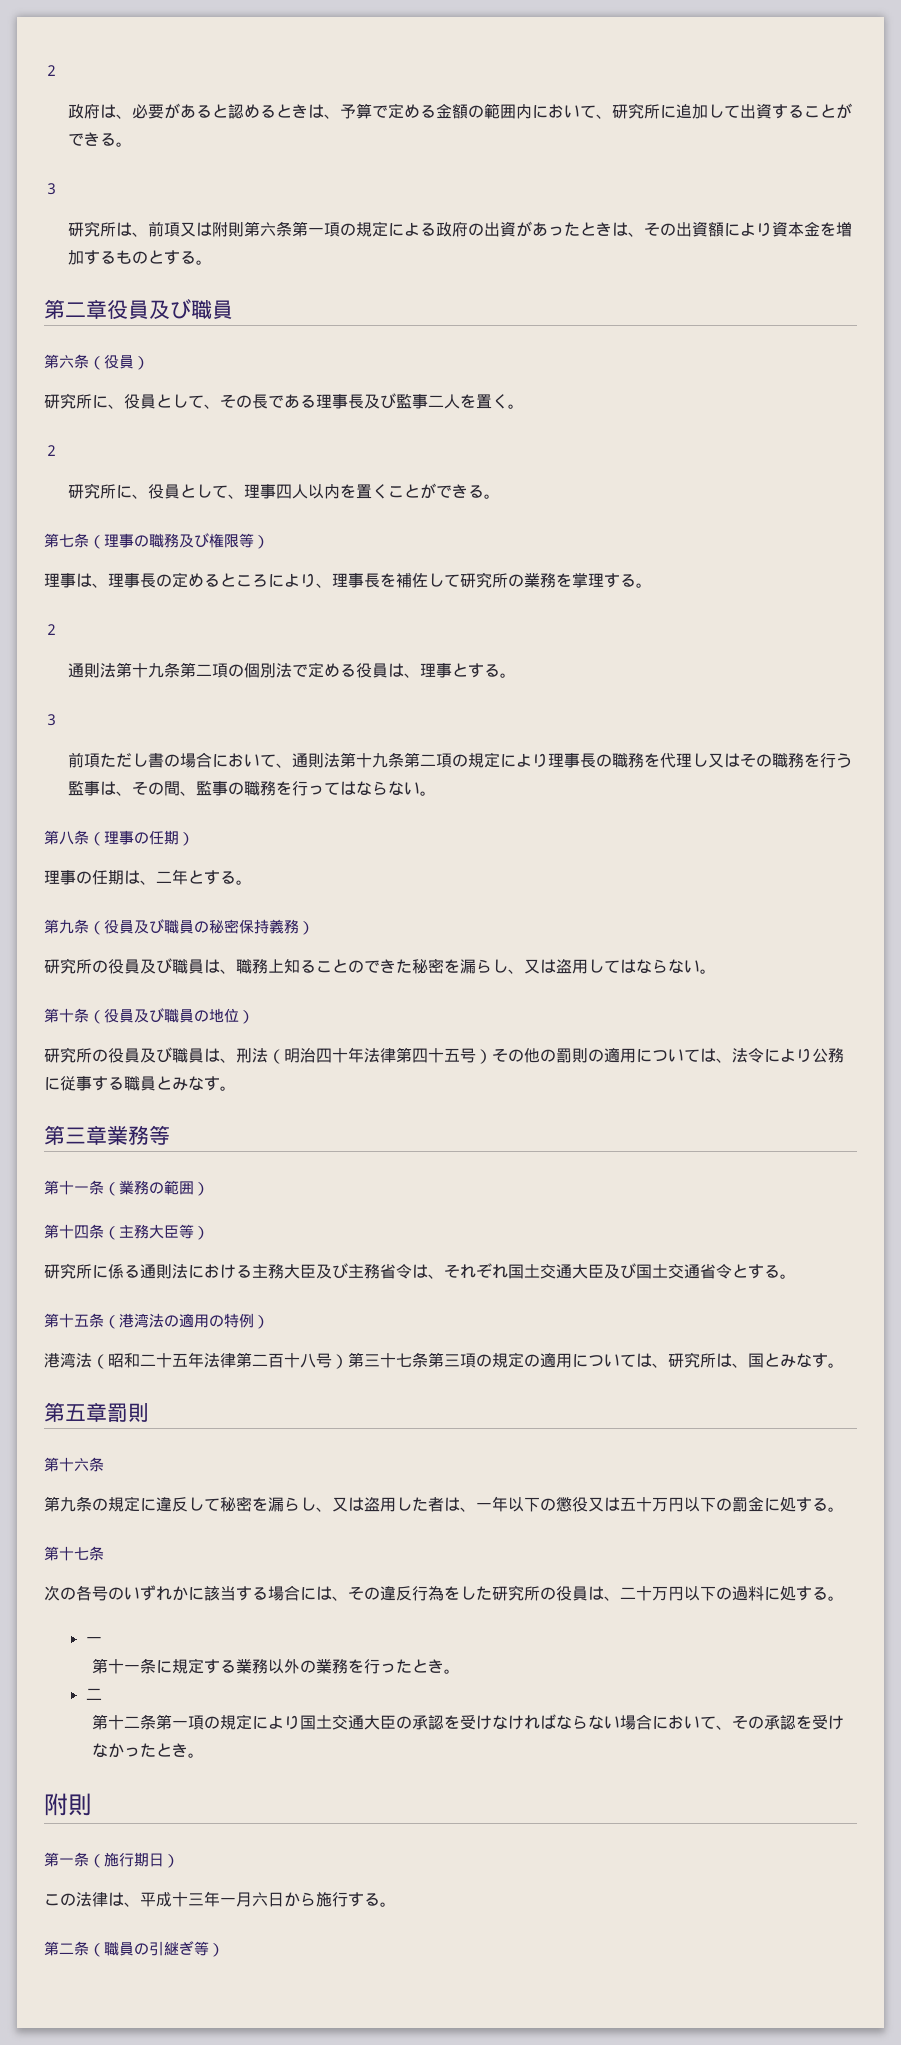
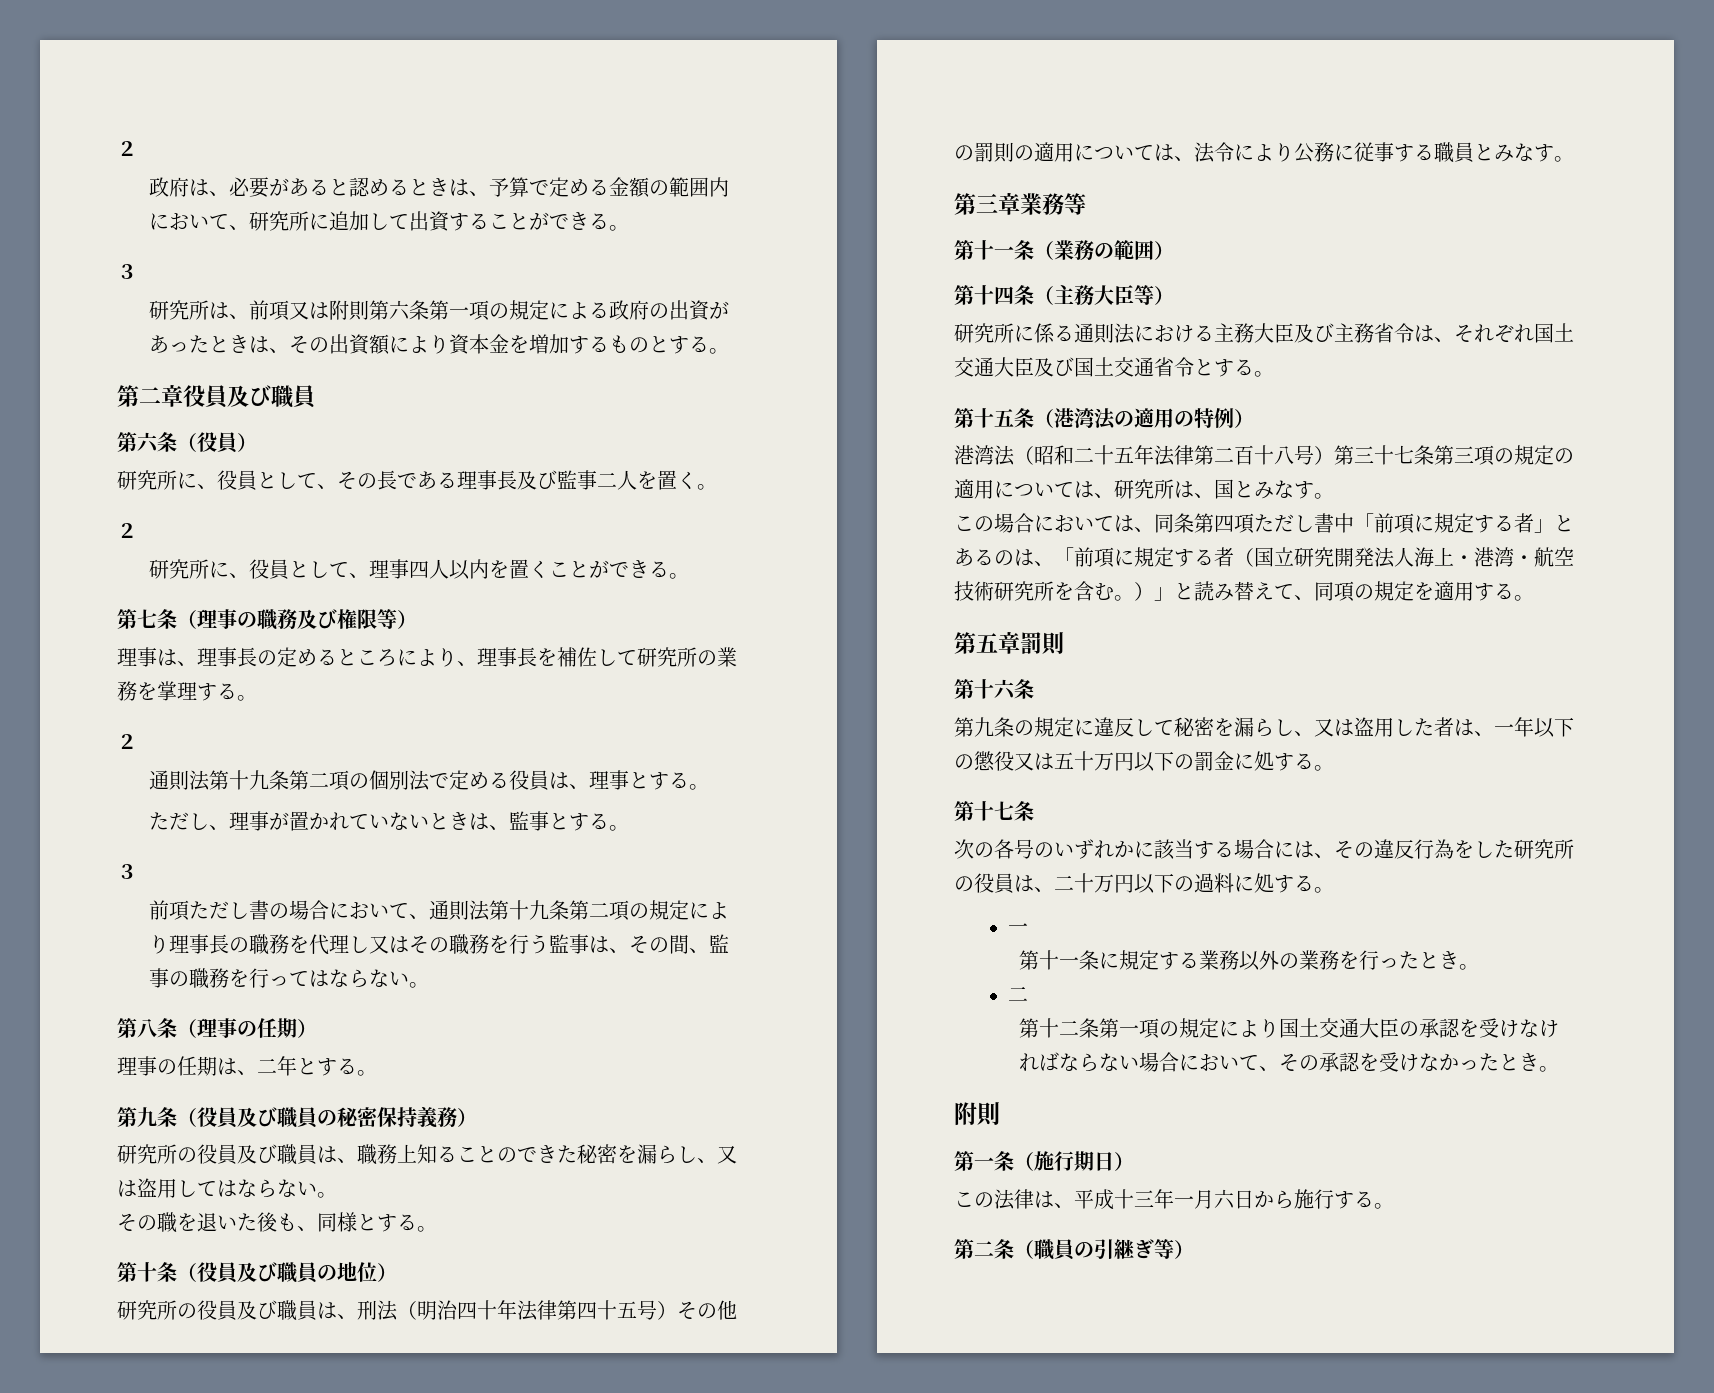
+ ただし、理事が置かれていないときは、監事とする。
+ その職を退いた後も、同様とする。
+ この場合においては、同条第四項ただし書中「前項に規定する者」とあるのは、「前項に規定する者（国立研究開発法人海上・港湾・航空技術研究所を含む。）」と読み替えて、同項の規定を適用する。

